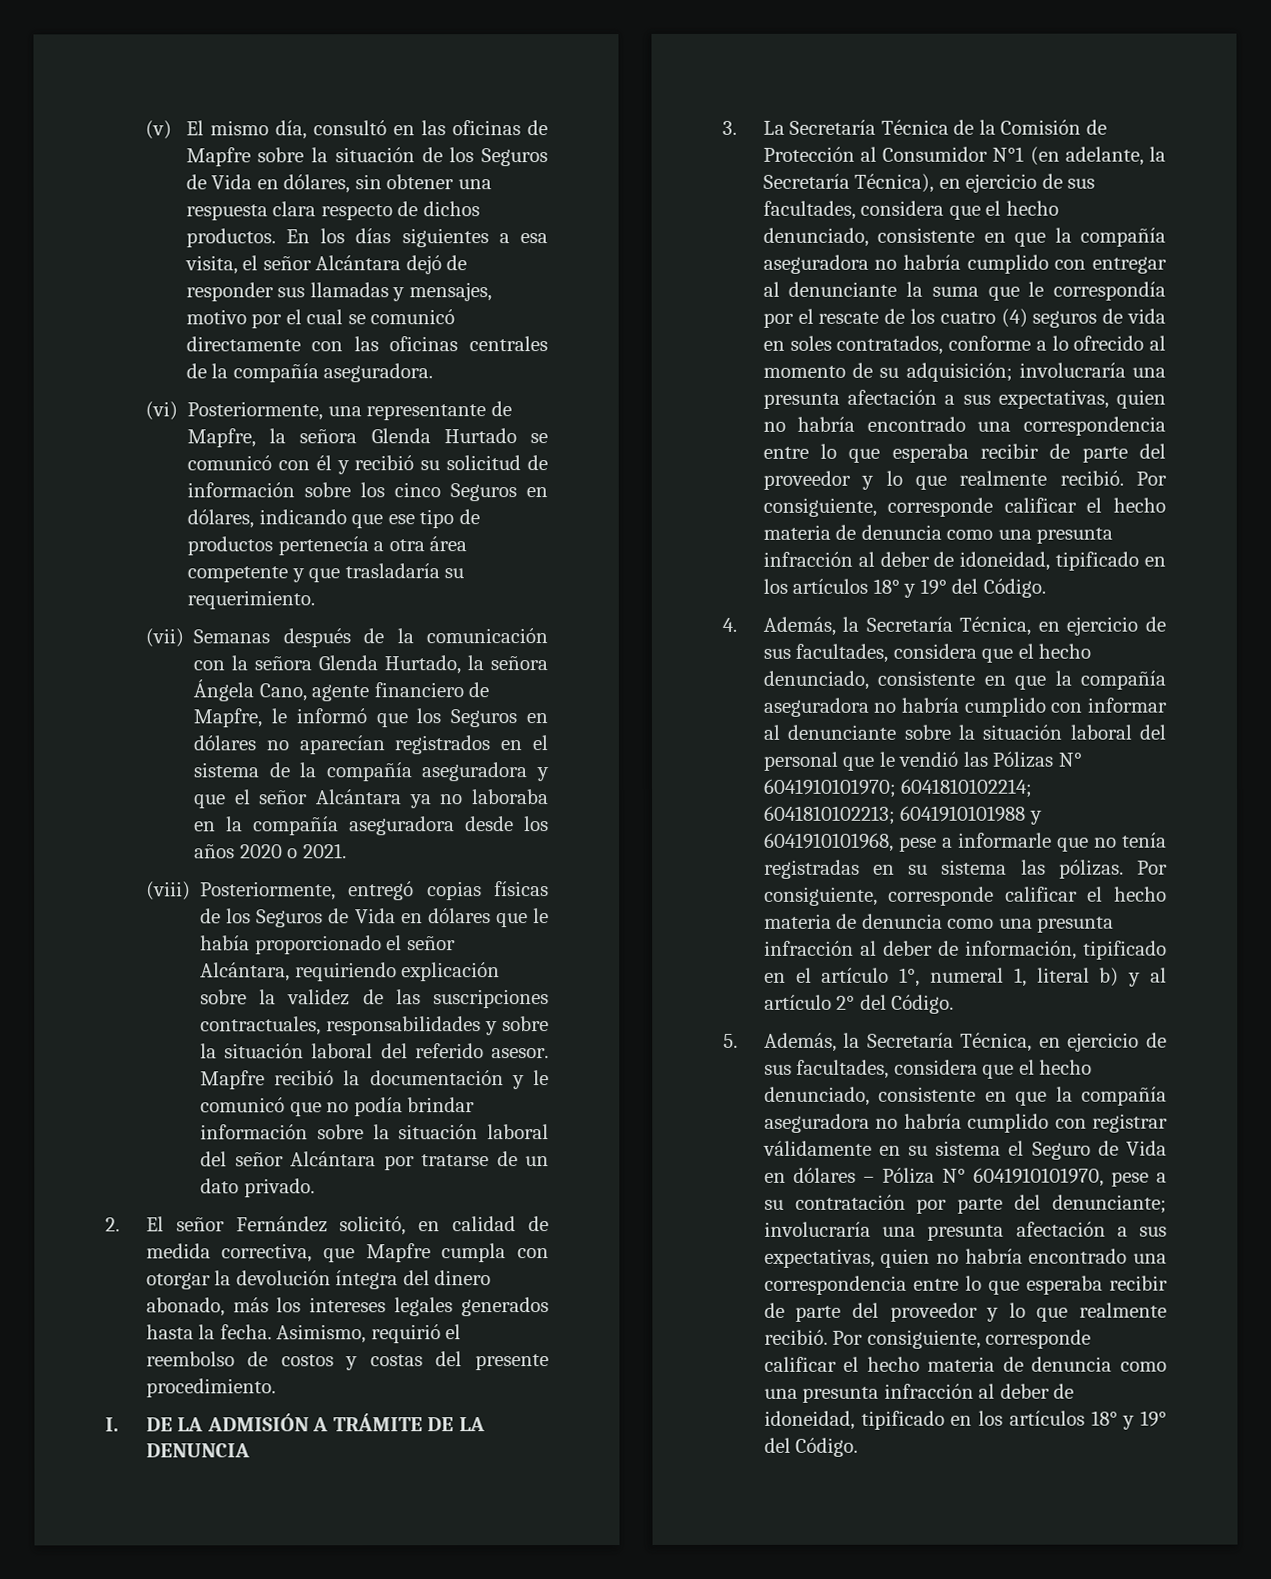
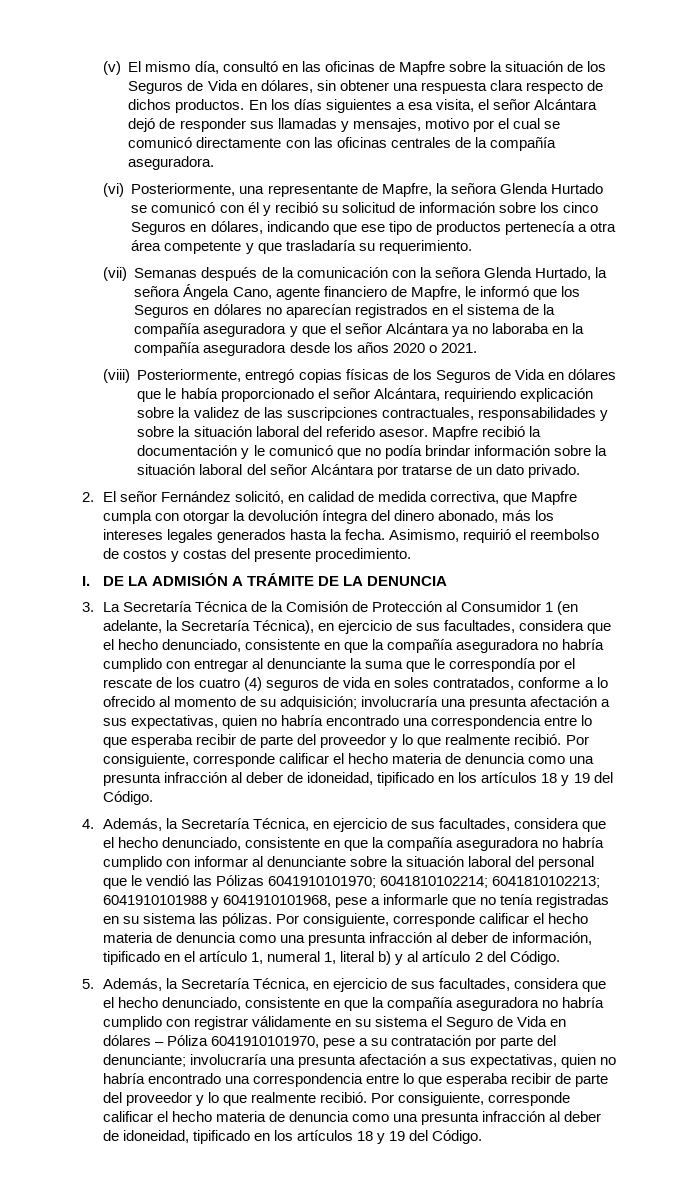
- 3. La Secretaría Técnica de la Comisión de Protección al Consumidor N°1 (en adelante, la Secretaría Técnica), en ejercicio de sus facultades, considera que el hecho denunciado, consistente en que la compañía aseguradora no habría cumplido con entregar al denunciante la suma que le correspondía por el rescate de los cuatro (4) seguros de vida en soles contratados, conforme a lo ofrecido al momento de su adquisición; involucraría una presunta afectación a sus expectativas, quien no habría encontrado una correspondencia entre lo que esperaba recibir de parte del proveedor y lo que realmente recibió. Por consiguiente, corresponde calificar el hecho materia de denuncia como una presunta infracción al deber de idoneidad, tipificado en los artículos 18° y 19° del Código.
+ 3. La Secretaría Técnica de la Comisión de Protección al Consumidor 1 (en adelante, la Secretaría Técnica), en ejercicio de sus facultades, considera que el hecho denunciado, consistente en que la compañía aseguradora no habría cumplido con entregar al denunciante la suma que le correspondía por el rescate de los cuatro (4) seguros de vida en soles contratados, conforme a lo ofrecido al momento de su adquisición; involucraría una presunta afectación a sus expectativas, quien no habría encontrado una correspondencia entre lo que esperaba recibir de parte del proveedor y lo que realmente recibió. Por consiguiente, corresponde calificar el hecho materia de denuncia como una presunta infracción al deber de idoneidad, tipificado en los artículos 18 y 19 del Código.
- 4. Además, la Secretaría Técnica, en ejercicio de sus facultades, considera que el hecho denunciado, consistente en que la compañía aseguradora no habría cumplido con informar al denunciante sobre la situación laboral del personal que le vendió las Pólizas N° 6041910101970; 6041810102214; 6041810102213; 6041910101988 y 6041910101968, pese a informarle que no tenía registradas en su sistema las pólizas.
+ 4. Además, la Secretaría Técnica, en ejercicio de sus facultades, considera que el hecho denunciado, consistente en que la compañía aseguradora no habría cumplido con informar al denunciante sobre la situación laboral del personal que le vendió las Pólizas 6041910101970; 6041810102214; 6041810102213; 6041910101988 y 6041910101968, pese a informarle que no tenía registradas en su sistema las pólizas.
- Por consiguiente, corresponde calificar el hecho materia de denuncia como una presunta infracción al deber de información, tipificado en el artículo 1°, numeral 1, literal b) y al artículo 2° del Código.
+ Por consiguiente, corresponde calificar el hecho materia de denuncia como una presunta infracción al deber de información, tipificado en el artículo 1, numeral 1, literal b) y al artículo 2 del Código.
- 5. Además, la Secretaría Técnica, en ejercicio de sus facultades, considera que el hecho denunciado, consistente en que la compañía aseguradora no habría cumplido con registrar válidamente en su sistema el Seguro de Vida en dólares – Póliza N° 6041910101970, pese a su contratación por parte del denunciante; involucraría una presunta afectación a sus expectativas, quien no habría encontrado una correspondencia entre lo que esperaba recibir de parte del proveedor y lo que realmente recibió. Por consiguiente, corresponde calificar el hecho materia de denuncia como una presunta infracción al deber de idoneidad, tipificado en los artículos 18° y 19° del Código.
+ 5. Además, la Secretaría Técnica, en ejercicio de sus facultades, considera que el hecho denunciado, consistente en que la compañía aseguradora no habría cumplido con registrar válidamente en su sistema el Seguro de Vida en dólares – Póliza 6041910101970, pese a su contratación por parte del denunciante; involucraría una presunta afectación a sus expectativas, quien no habría encontrado una correspondencia entre lo que esperaba recibir de parte del proveedor y lo que realmente recibió. Por consiguiente, corresponde calificar el hecho materia de denuncia como una presunta infracción al deber de idoneidad, tipificado en los artículos 18 y 19 del Código.

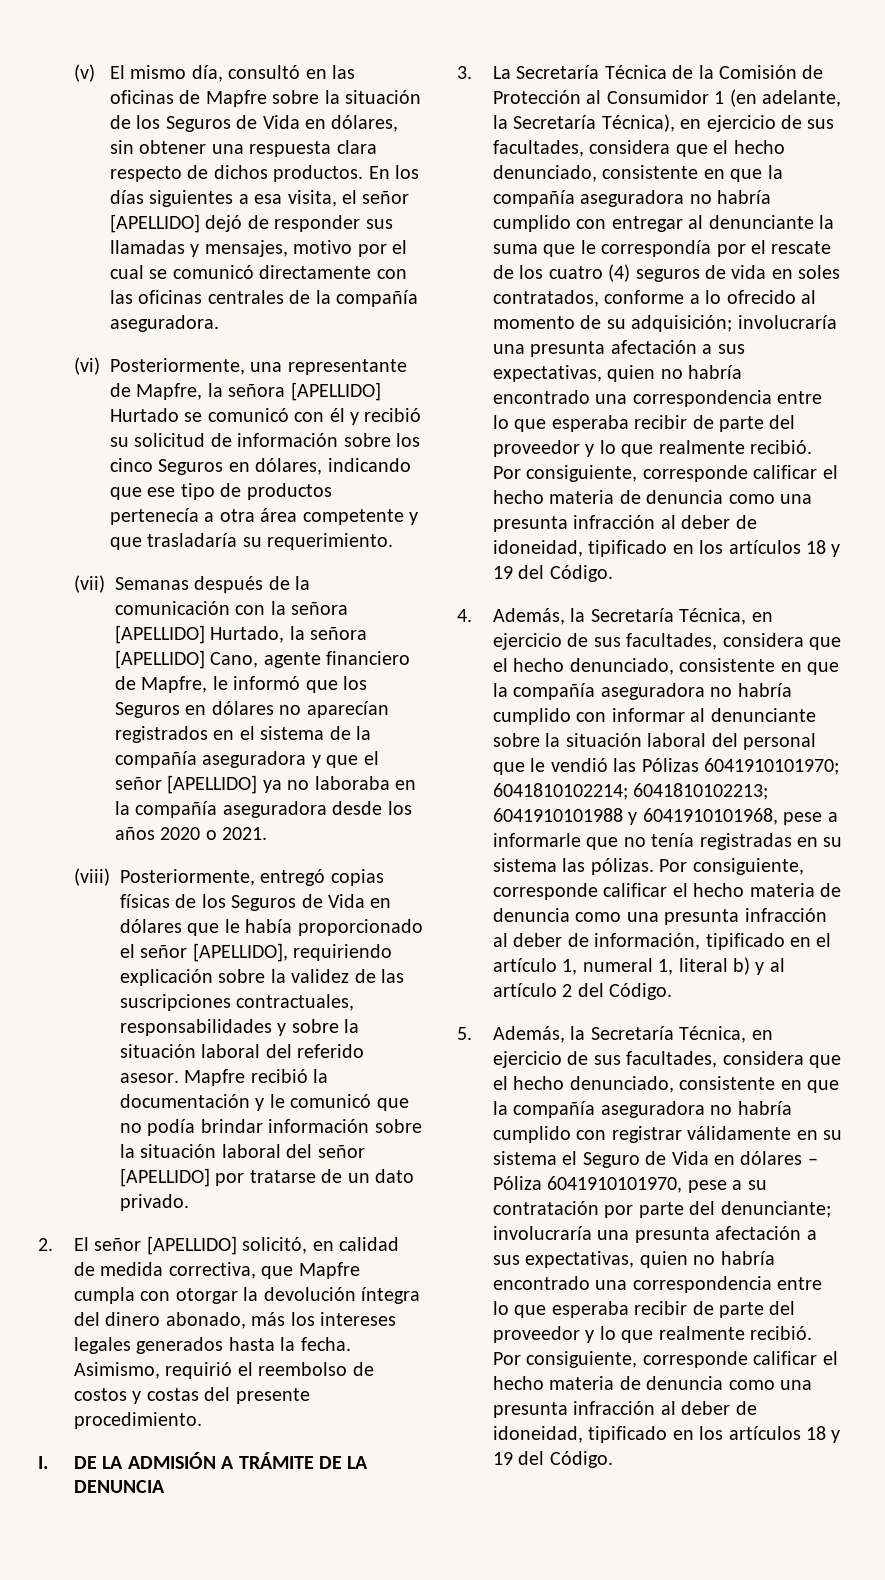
- En los días siguientes a esa visita, el señor Alcántara dejó de responder sus llamadas y mensajes, motivo por el cual se comunicó directamente con las oficinas centrales de la compañía aseguradora.
+ En los días siguientes a esa visita, el señor [APELLIDO] dejó de responder sus llamadas y mensajes, motivo por el cual se comunicó directamente con las oficinas centrales de la compañía aseguradora.
- (vi) Posteriormente, una representante de Mapfre, la señora Glenda Hurtado se comunicó con él y recibió su solicitud de información sobre los cinco Seguros en dólares, indicando que ese tipo de productos pertenecía a otra área competente y que trasladaría su requerimiento.
+ (vi) Posteriormente, una representante de Mapfre, la señora [APELLIDO] Hurtado se comunicó con él y recibió su solicitud de información sobre los cinco Seguros en dólares, indicando que ese tipo de productos pertenecía a otra área competente y que trasladaría su requerimiento.
- (vii) Semanas después de la comunicación con la señora Glenda Hurtado, la señora Ángela Cano, agente financiero de Mapfre, le informó que los Seguros en dólares no aparecían registrados en el sistema de la compañía aseguradora y que el señor Alcántara ya no laboraba en la compañía aseguradora desde los años 2020 o 2021.
+ (vii) Semanas después de la comunicación con la señora [APELLIDO] Hurtado, la señora [APELLIDO] Cano, agente financiero de Mapfre, le informó que los Seguros en dólares no aparecían registrados en el sistema de la compañía aseguradora y que el señor [APELLIDO] ya no laboraba en la compañía aseguradora desde los años 2020 o 2021.
- (viii) Posteriormente, entregó copias físicas de los Seguros de Vida en dólares que le había proporcionado el señor Alcántara, requiriendo explicación sobre la validez de las suscripciones contractuales, responsabilidades y sobre la situación laboral del referido asesor.
+ (viii) Posteriormente, entregó copias físicas de los Seguros de Vida en dólares que le había proporcionado el señor [APELLIDO], requiriendo explicación sobre la validez de las suscripciones contractuales, responsabilidades y sobre la situación laboral del referido asesor.
- Mapfre recibió la documentación y le comunicó que no podía brindar información sobre la situación laboral del señor Alcántara por tratarse de un dato privado.
+ Mapfre recibió la documentación y le comunicó que no podía brindar información sobre la situación laboral del señor [APELLIDO] por tratarse de un dato privado.
- 2. El señor Fernández solicitó, en calidad de medida correctiva, que Mapfre cumpla con otorgar la devolución íntegra del dinero abonado, más los intereses legales generados hasta la fecha.
+ 2. El señor [APELLIDO] solicitó, en calidad de medida correctiva, que Mapfre cumpla con otorgar la devolución íntegra del dinero abonado, más los intereses legales generados hasta la fecha.

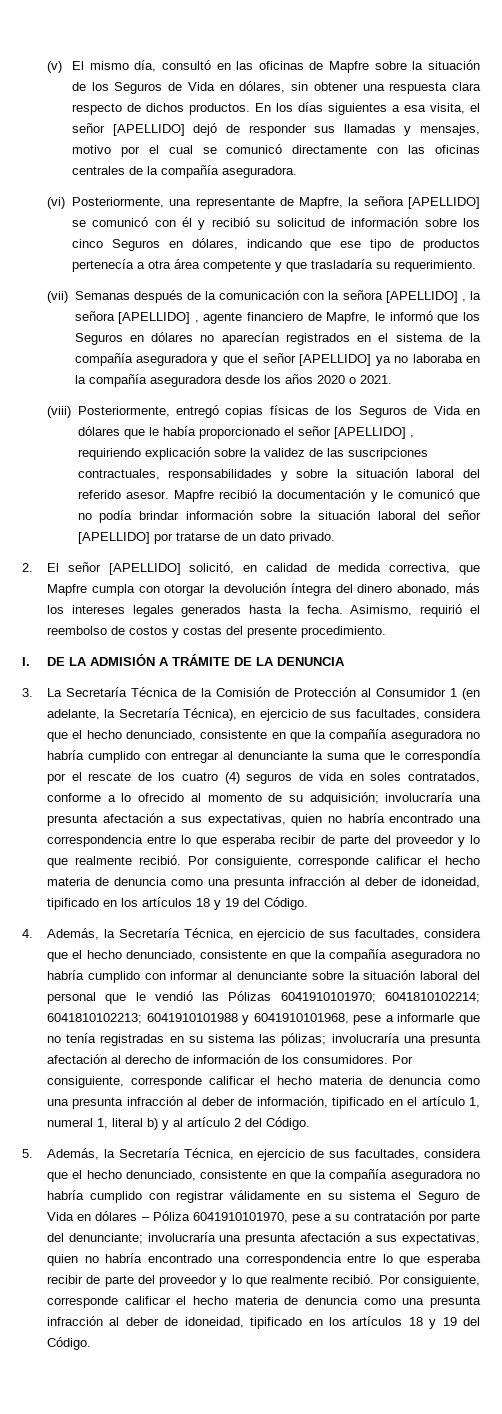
- (vi) Posteriormente, una representante de Mapfre, la señora [APELLIDO] Hurtado se comunicó con él y recibió su solicitud de información sobre los cinco Seguros en dólares, indicando que ese tipo de productos pertenecía a otra área competente y que trasladaría su requerimiento.
+ (vi) Posteriormente, una representante de Mapfre, la señora [APELLIDO] se comunicó con él y recibió su solicitud de información sobre los cinco Seguros en dólares, indicando que ese tipo de productos pertenecía a otra área competente y que trasladaría su requerimiento.
- (vii) Semanas después de la comunicación con la señora [APELLIDO] Hurtado, la señora [APELLIDO] Cano, agente financiero de Mapfre, le informó que los Seguros en dólares no aparecían registrados en el sistema de la compañía aseguradora y que el señor [APELLIDO] ya no laboraba en la compañía aseguradora desde los años 2020 o 2021.
+ (vii) Semanas después de la comunicación con la señora [APELLIDO] , la señora [APELLIDO] , agente financiero de Mapfre, le informó que los Seguros en dólares no aparecían registrados en el sistema de la compañía aseguradora y que el señor [APELLIDO] ya no laboraba en la compañía aseguradora desde los años 2020 o 2021.
- (viii) Posteriormente, entregó copias físicas de los Seguros de Vida en dólares que le había proporcionado el señor [APELLIDO], requiriendo explicación sobre la validez de las suscripciones contractuales, responsabilidades y sobre la situación laboral del referido asesor.
+ (viii) Posteriormente, entregó copias físicas de los Seguros de Vida en dólares que le había proporcionado el señor [APELLIDO] , requiriendo explicación sobre la validez de las suscripciones contractuales, responsabilidades y sobre la situación laboral del referido asesor.
- 4. Además, la Secretaría Técnica, en ejercicio de sus facultades, considera que el hecho denunciado, consistente en que la compañía aseguradora no habría cumplido con informar al denunciante sobre la situación laboral del personal que le vendió las Pólizas 6041910101970; 6041810102214; 6041810102213; 6041910101988 y 6041910101968, pese a informarle que no tenía registradas en su sistema las pólizas.
+ 4. Además, la Secretaría Técnica, en ejercicio de sus facultades, considera que el hecho denunciado, consistente en que la compañía aseguradora no habría cumplido con informar al denunciante sobre la situación laboral del personal que le vendió las Pólizas 6041910101970; 6041810102214; 6041810102213; 6041910101988 y 6041910101968, pese a informarle que no tenía registradas en su sistema las pólizas; involucraría una presunta afectación al derecho de información de los consumidores.

